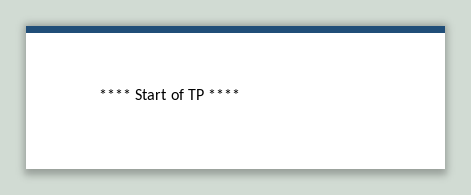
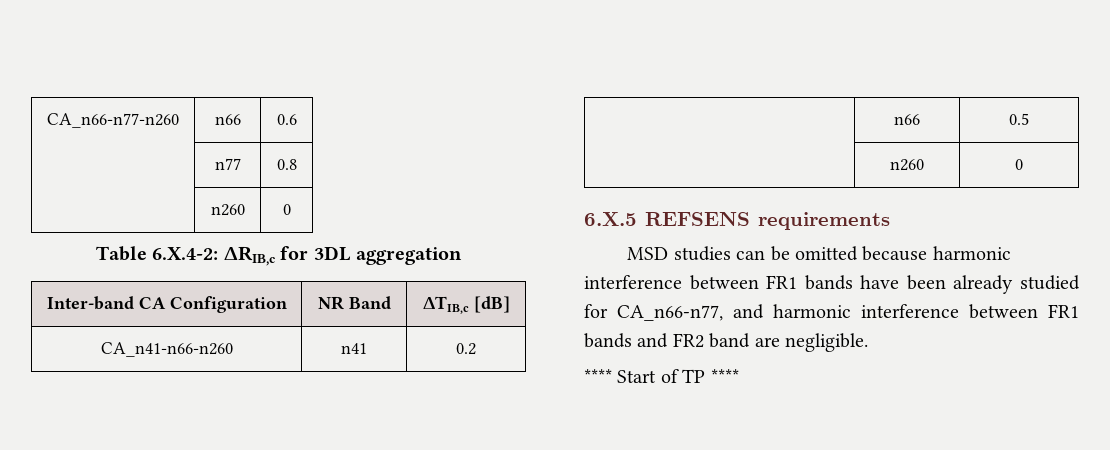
+ CA_n66-n77-n260 | n66 | 0.6
+ | n77 | 0.8
+ | n260 | 0
+ Table 6.X.4-2: ΔRIB,c for 3DL aggregation
+ Inter-band CA Configuration | NR Band | ΔTIB,c [dB]
+ CA_n41-n66-n260 | n41 | 0.2
+ | n66 | 0.5
+ | n260 | 0
+ 6.X.5 REFSENS requirements
+ MSD studies can be omitted because harmonic interference between FR1 bands have been already studied for CA_n66-n77, and harmonic interference between FR1 bands and FR2 band are negligible.

